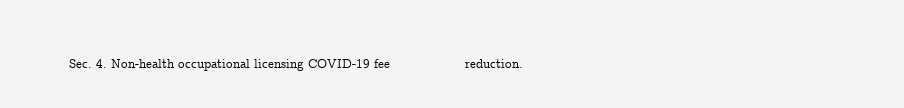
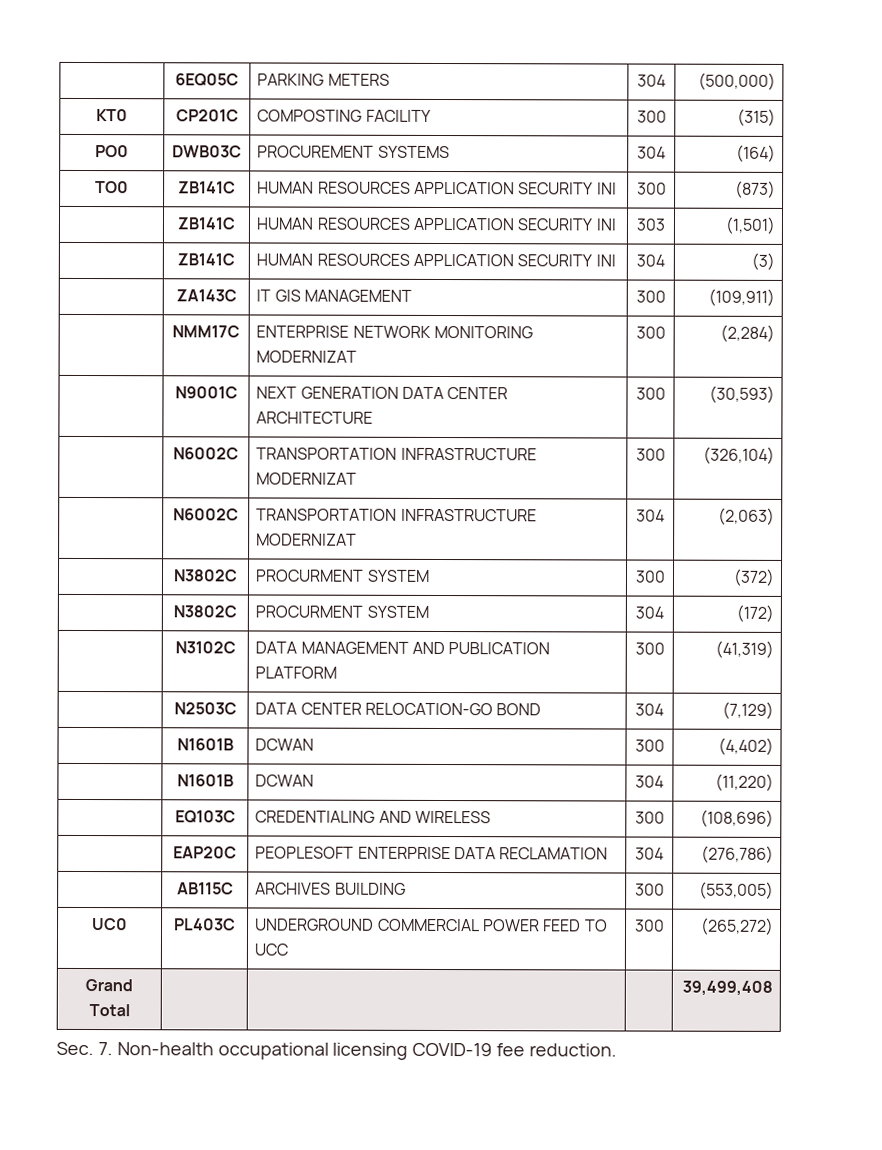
- Sec. 4. Non-health occupational licensing COVID-19 fee reduction.
+ | 6EQ05C | PARKING METERS | 304 | (500,000)
+ KT0 | CP201C | COMPOSTING FACILITY | 300 | (315)
+ PO0 | DWB03C | PROCUREMENT SYSTEMS | 304 | (164)
+ TO0 | ZB141C | HUMAN RESOURCES APPLICATION SECURITY INI | 300 | (873)
+ | ZB141C | HUMAN RESOURCES APPLICATION SECURITY INI | 303 | (1,501)
+ | ZB141C | HUMAN RESOURCES APPLICATION SECURITY INI | 304 | (3)
+ | ZA143C | IT GIS MANAGEMENT | 300 | (109,911)
+ | NMM17C | ENTERPRISE NETWORK MONITORING MODERNIZAT | 300 | (2,284)
+ | N9001C | NEXT GENERATION DATA CENTER ARCHITECTURE | 300 | (30,593)
+ | N6002C | TRANSPORTATION INFRASTRUCTURE MODERNIZAT | 300 | (326,104)
+ | N6002C | TRANSPORTATION INFRASTRUCTURE MODERNIZAT | 304 | (2,063)
+ | N3802C | PROCURMENT SYSTEM | 300 | (372)
+ | N3802C | PROCURMENT SYSTEM | 304 | (172)
+ | N3102C | DATA MANAGEMENT AND PUBLICATION PLATFORM | 300 | (41,319)
+ | N2503C | DATA CENTER RELOCATION-GO BOND | 304 | (7,129)
+ | N1601B | DCWAN | 300 | (4,402)
+ | N1601B | DCWAN | 304 | (11,220)
+ | EQ103C | CREDENTIALING AND WIRELESS | 300 | (108,696)
+ | EAP20C | PEOPLESOFT ENTERPRISE DATA RECLAMATION | 304 | (276,786)
+ | AB115C | ARCHIVES BUILDING | 300 | (553,005)
+ UC0 | PL403C | UNDERGROUND COMMERCIAL POWER FEED TO UCC | 300 | (265,272)
+ Grand Total | | | | 39,499,408
+ Sec. 7. Non-health occupational licensing COVID-19 fee reduction.

